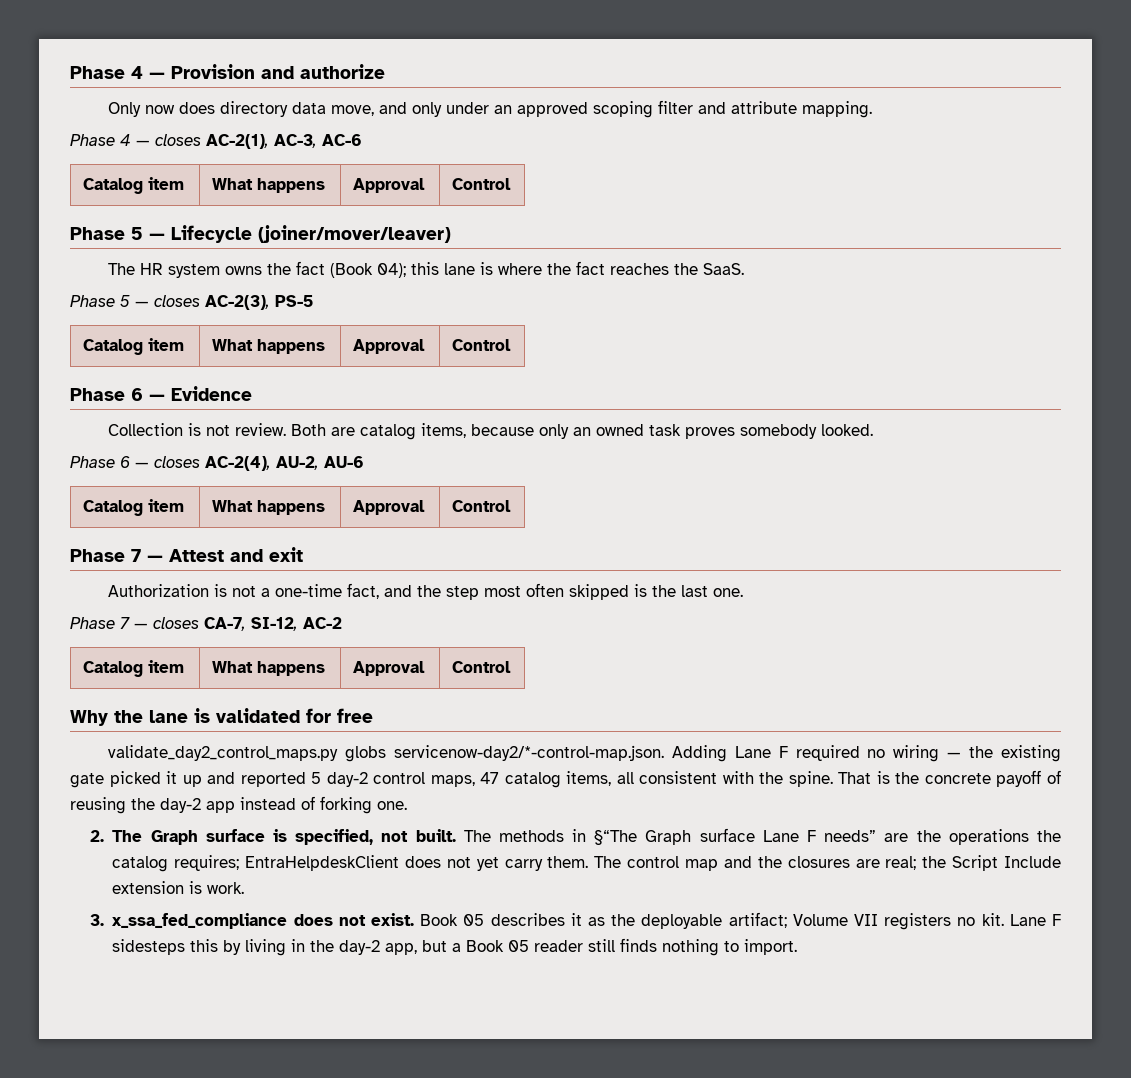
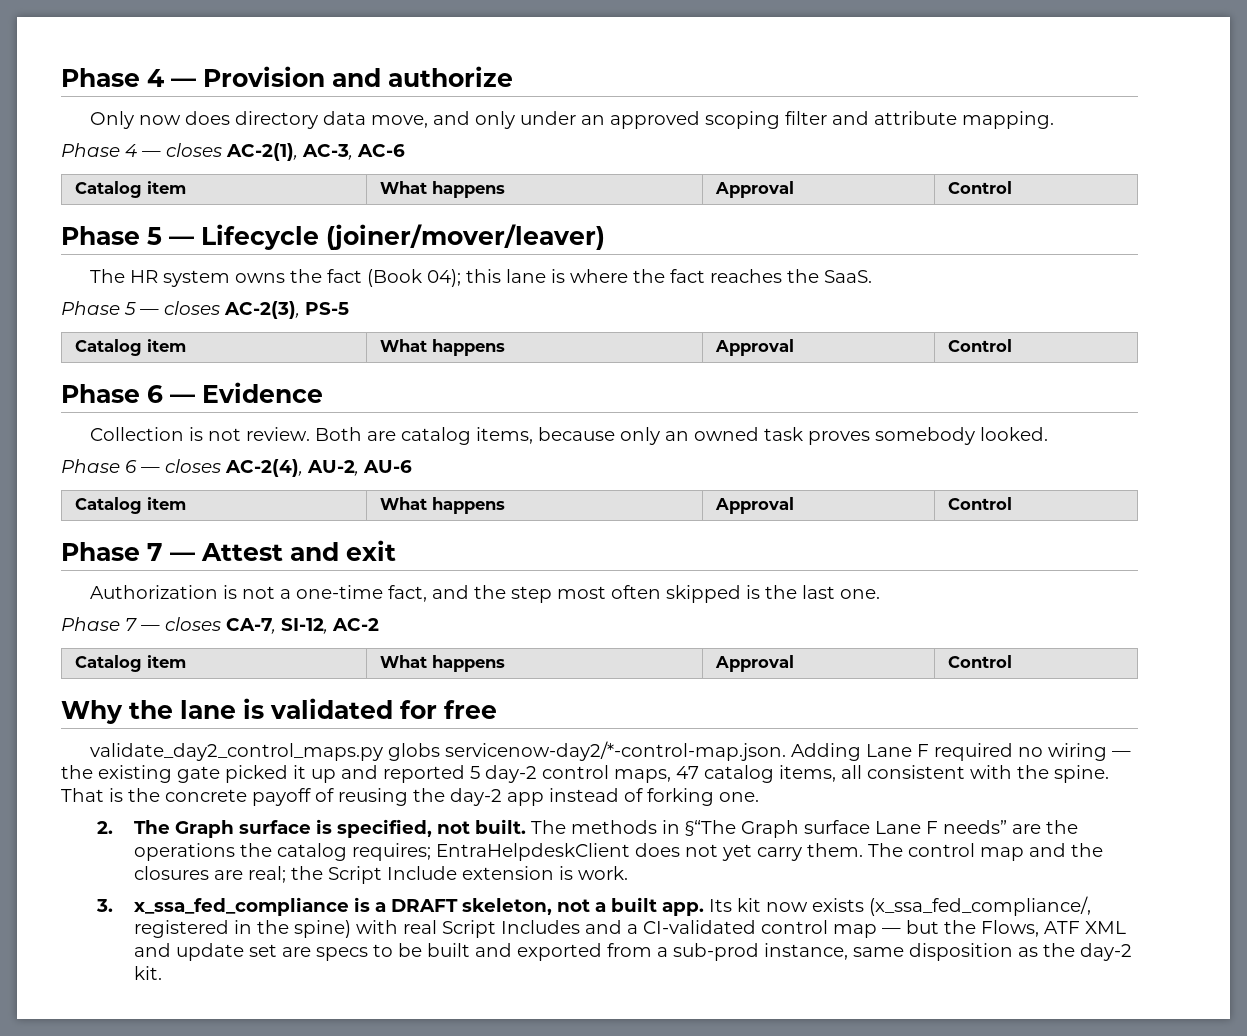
- 3. x_ssa_fed_compliance does not exist. Book 05 describes it as the deployable artifact; Volume VII registers no kit. Lane F sidesteps this by living in the day-2 app, but a Book 05 reader still finds nothing to import.
+ 3. x_ssa_fed_compliance is a DRAFT skeleton, not a built app. Its kit now exists (x_ssa_fed_compliance/, registered in the spine) with real Script Includes and a CI-validated control map — but the Flows, ATF XML and update set are specs to be built and exported from a sub-prod instance, same disposition as the day-2 kit.

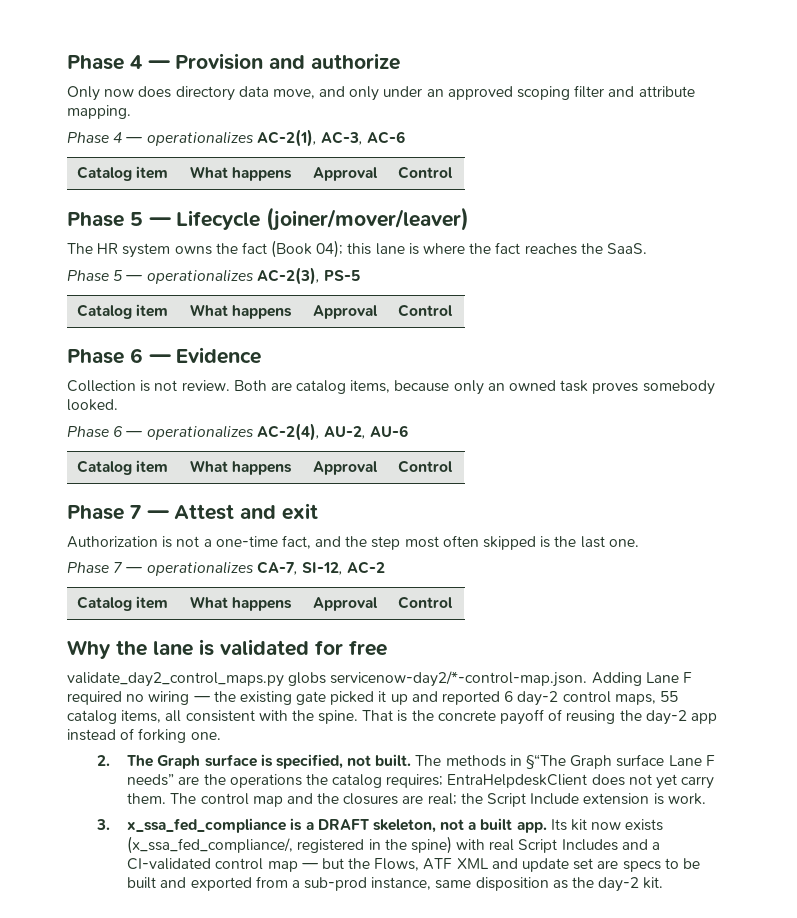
- Phase 4 — closes AC-2(1), AC-3, AC-6
+ Phase 4 — operationalizes AC-2(1), AC-3, AC-6
- Phase 5 — closes AC-2(3), PS-5
+ Phase 5 — operationalizes AC-2(3), PS-5
- Phase 6 — closes AC-2(4), AU-2, AU-6
+ Phase 6 — operationalizes AC-2(4), AU-2, AU-6
- Phase 7 — closes CA-7, SI-12, AC-2
+ Phase 7 — operationalizes CA-7, SI-12, AC-2
- validate_day2_control_maps.py globs servicenow-day2/*-control-map.json. Adding Lane F required no wiring — the existing gate picked it up and reported 5 day-2 control maps, 47 catalog items, all consistent with the spine.
+ validate_day2_control_maps.py globs servicenow-day2/*-control-map.json. Adding Lane F required no wiring — the existing gate picked it up and reported 6 day-2 control maps, 55 catalog items, all consistent with the spine.

